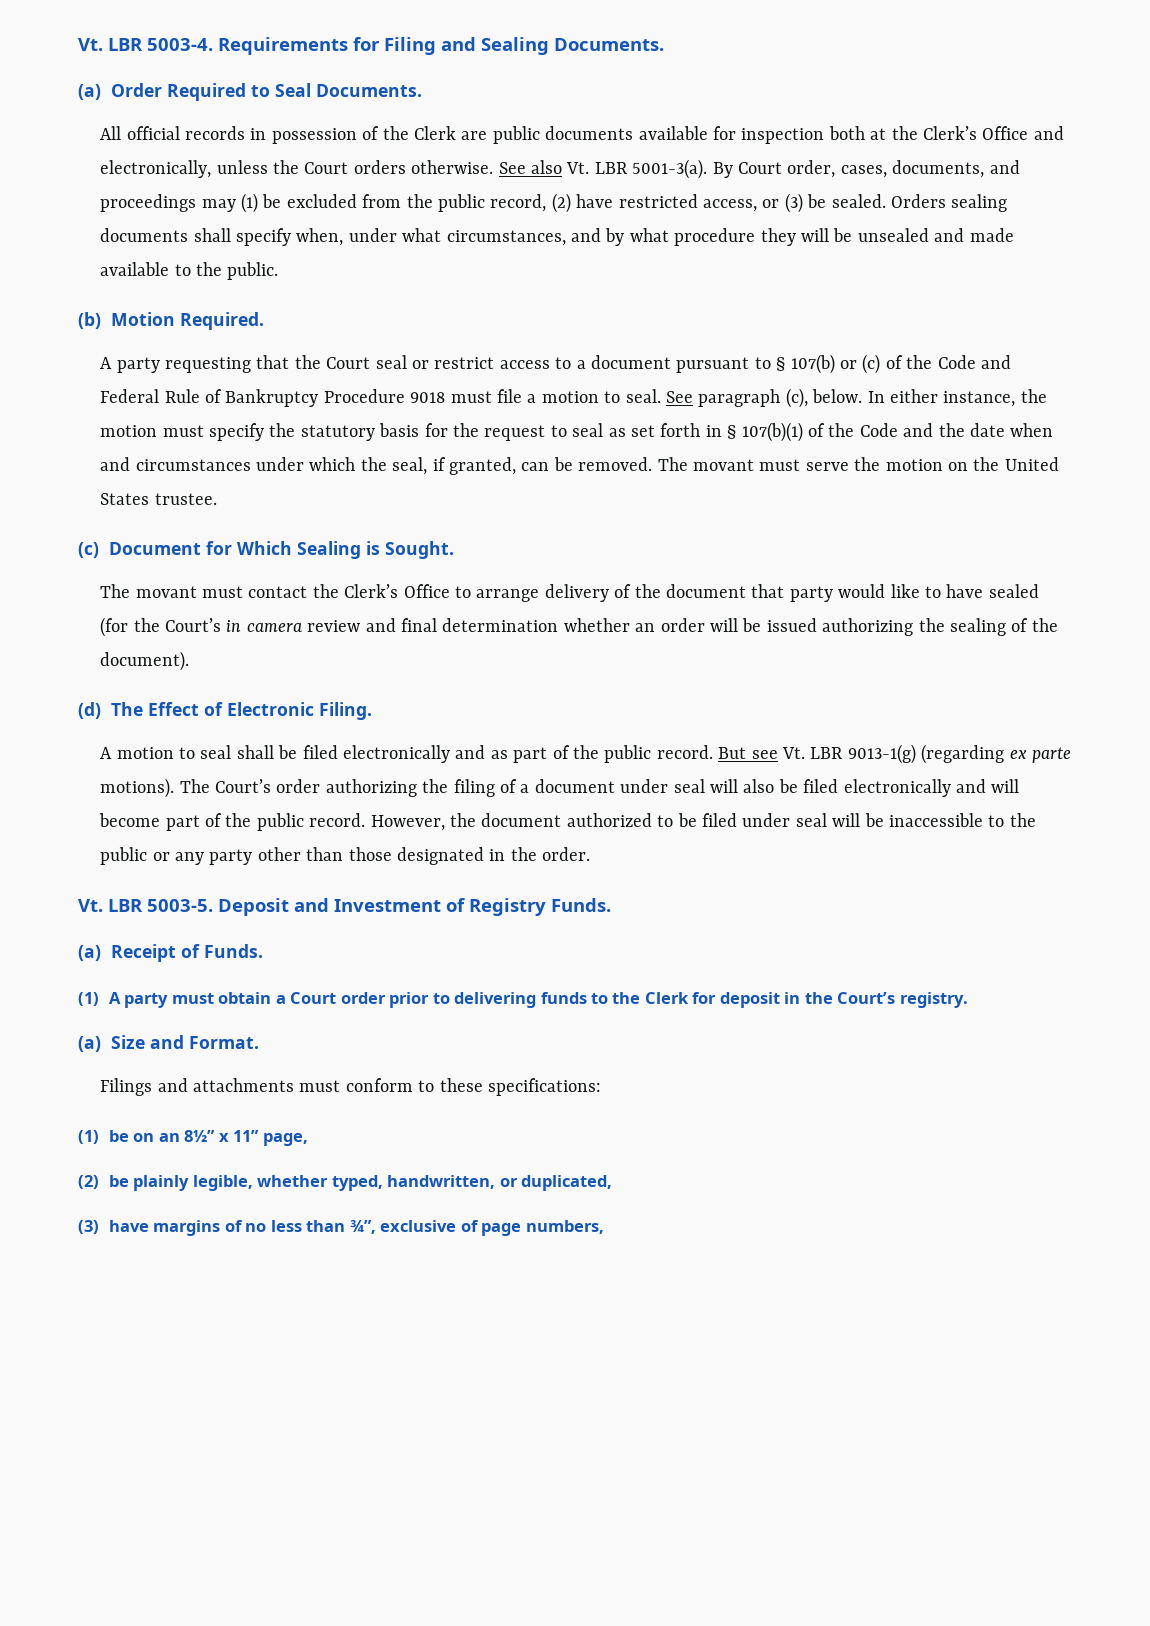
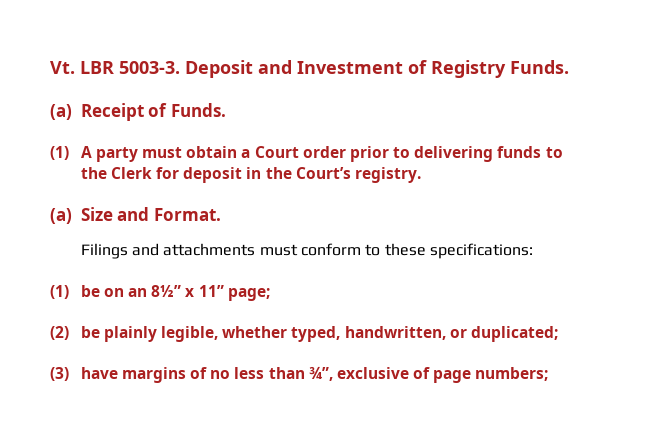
- Vt. LBR 5003-4. Requirements for Filing and Sealing Documents.
- (a) Order Required to Seal Documents.
- All official records in possession of the Clerk are public documents available for inspection both at the Clerk’s Office and electronically, unless the Court orders otherwise. See also Vt. LBR 5001-3(a). By Court order, cases, documents, and proceedings may (1) be excluded from the public record, (2) have restricted access, or (3) be sealed. Orders sealing documents shall specify when, under what circumstances, and by what procedure they will be unsealed and made available to the public.
- (b) Motion Required.
- A party requesting that the Court seal or restrict access to a document pursuant to § 107(b) or (c) of the Code and Federal Rule of Bankruptcy Procedure 9018 must file a motion to seal. See paragraph (c), below. In either instance, the motion must specify the statutory basis for the request to seal as set forth in § 107(b)(1) of the Code and the date when and circumstances under which the seal, if granted, can be removed. The movant must serve the motion on the United States trustee.
- (c) Document for Which Sealing is Sought.
- The movant must contact the Clerk’s Office to arrange delivery of the document that party would like to have sealed (for the Court’s in camera review and final determination whether an order will be issued authorizing the sealing of the document).
- (d) The Effect of Electronic Filing.
- A motion to seal shall be filed electronically and as part of the public record. But see Vt. LBR 9013-1(g) (regarding ex parte motions). The Court’s order authorizing the filing of a document under seal will also be filed electronically and will become part of the public record. However, the document authorized to be filed under seal will be inaccessible to the public or any party other than those designated in the order.
- Vt. LBR 5003-5.
+ Vt. LBR 5003-3.
- (1) be on an 8½” x 11” page,
+ (1) be on an 8½” x 11” page;
- (2) be plainly legible, whether typed, handwritten, or duplicated,
+ (2) be plainly legible, whether typed, handwritten, or duplicated;
- (3) have margins of no less than ¾”, exclusive of page numbers,
+ (3) have margins of no less than ¾”, exclusive of page numbers;

